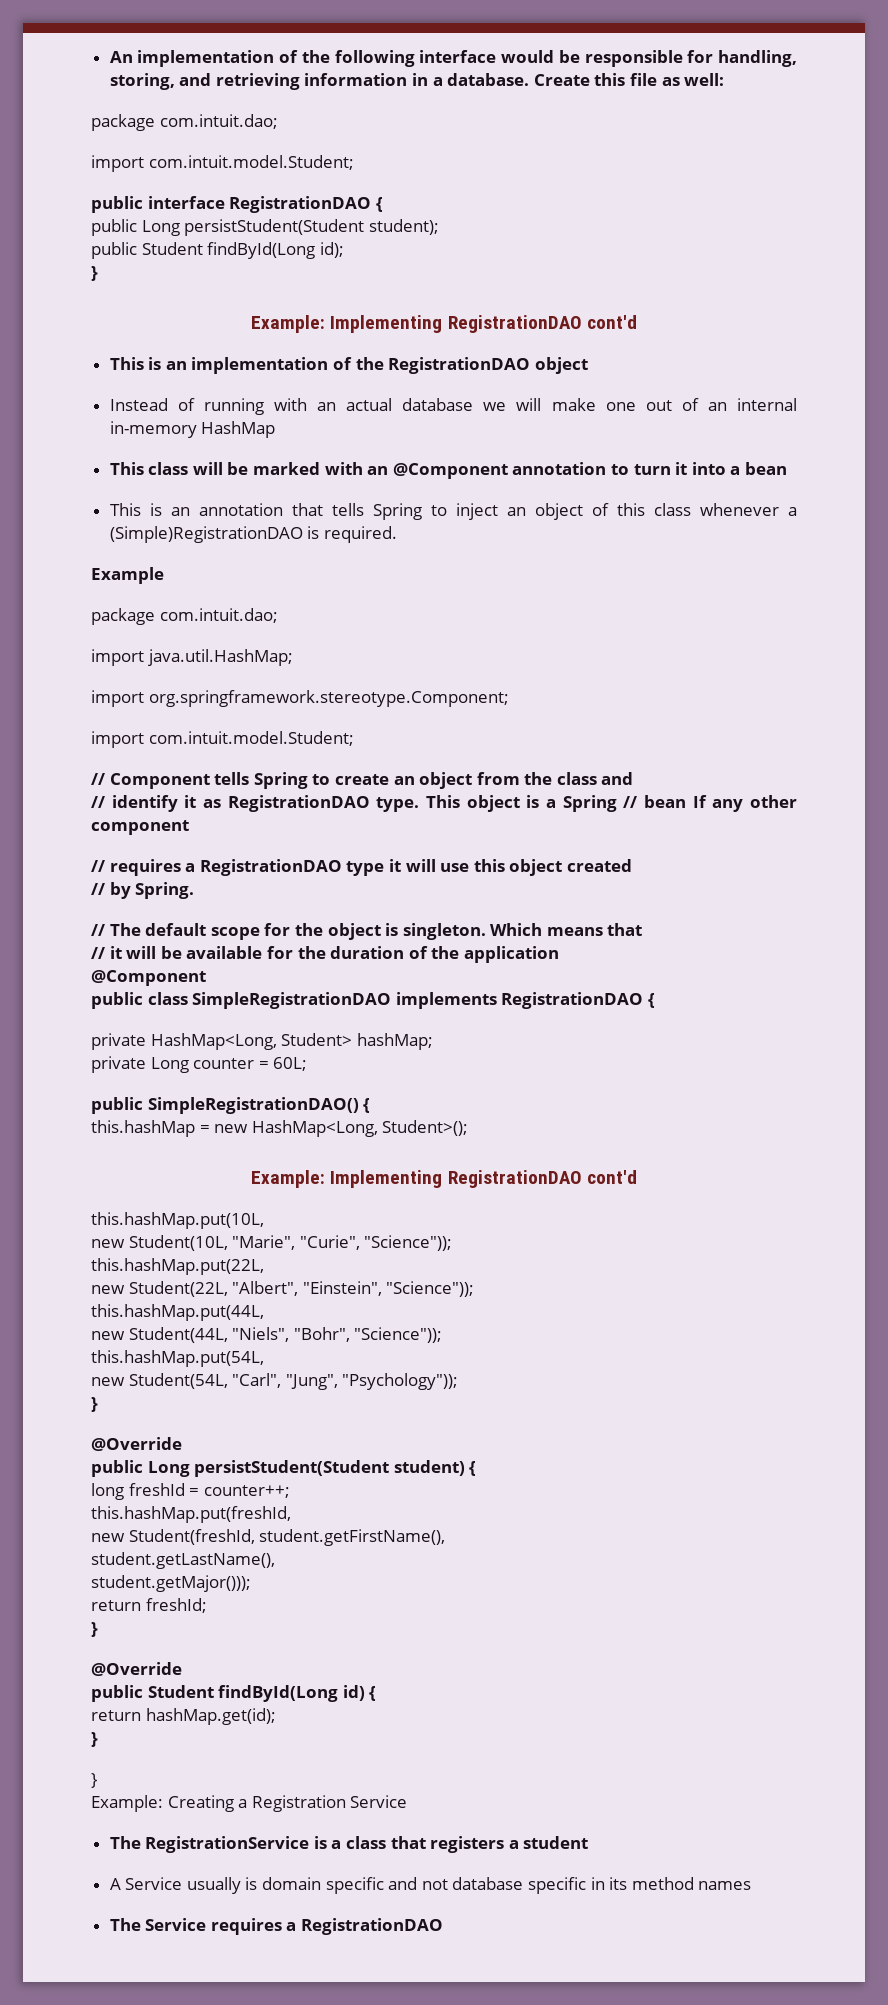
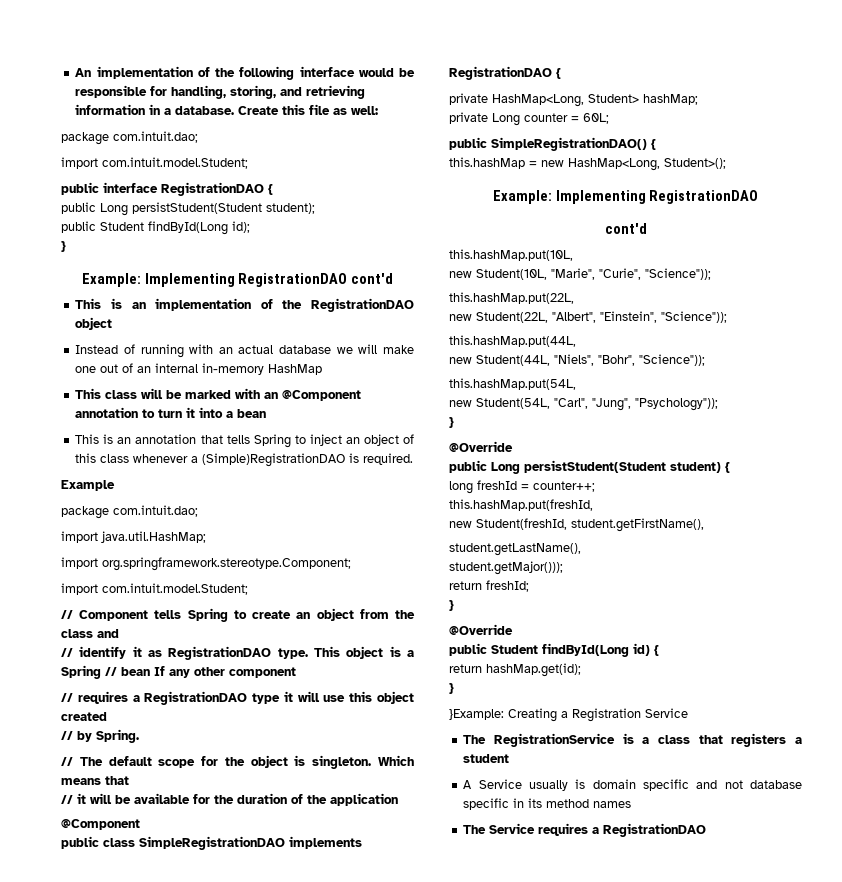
  this.hashMap = new HashMap<Long, Student>();
- Example: Implementing RegistrationDAO cont'd
+ Example: Implementing RegistrationDAO
+ cont'd
  return hashMap.get(id);
  }
- }
- Example: Creating a Registration Service
+ }Example: Creating a Registration Service

